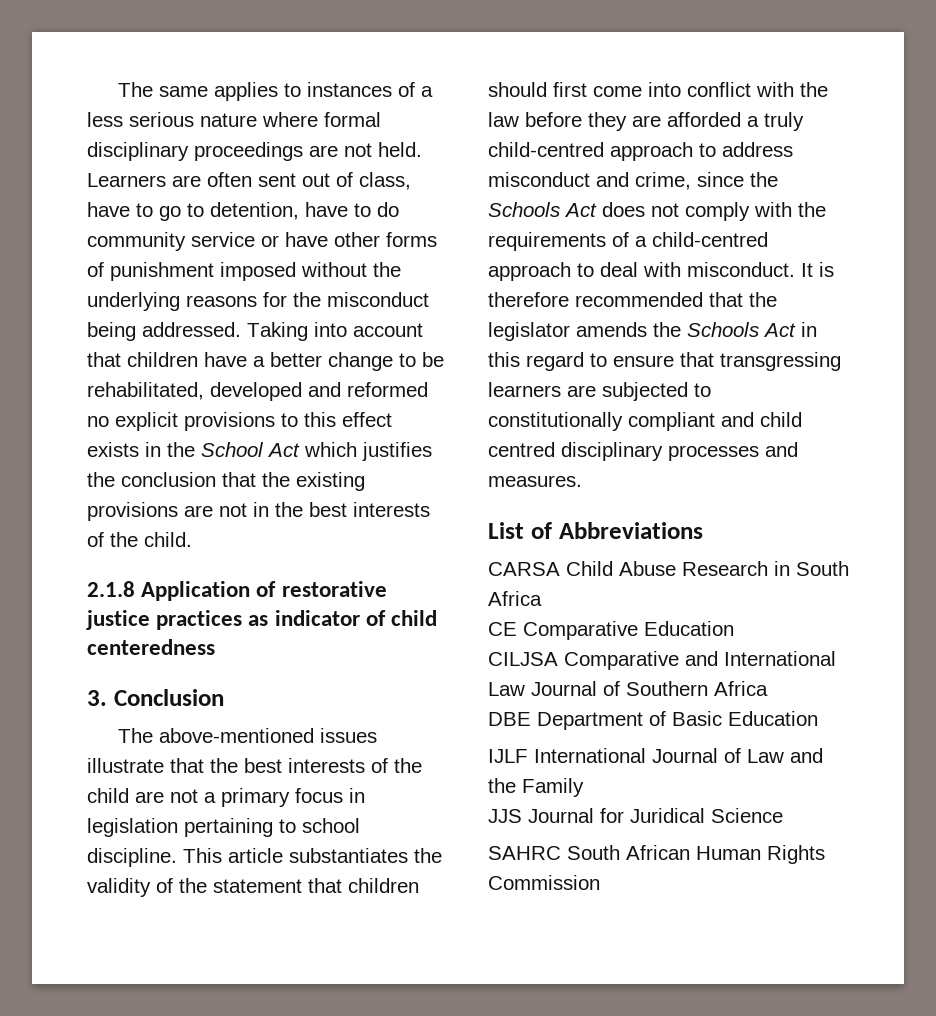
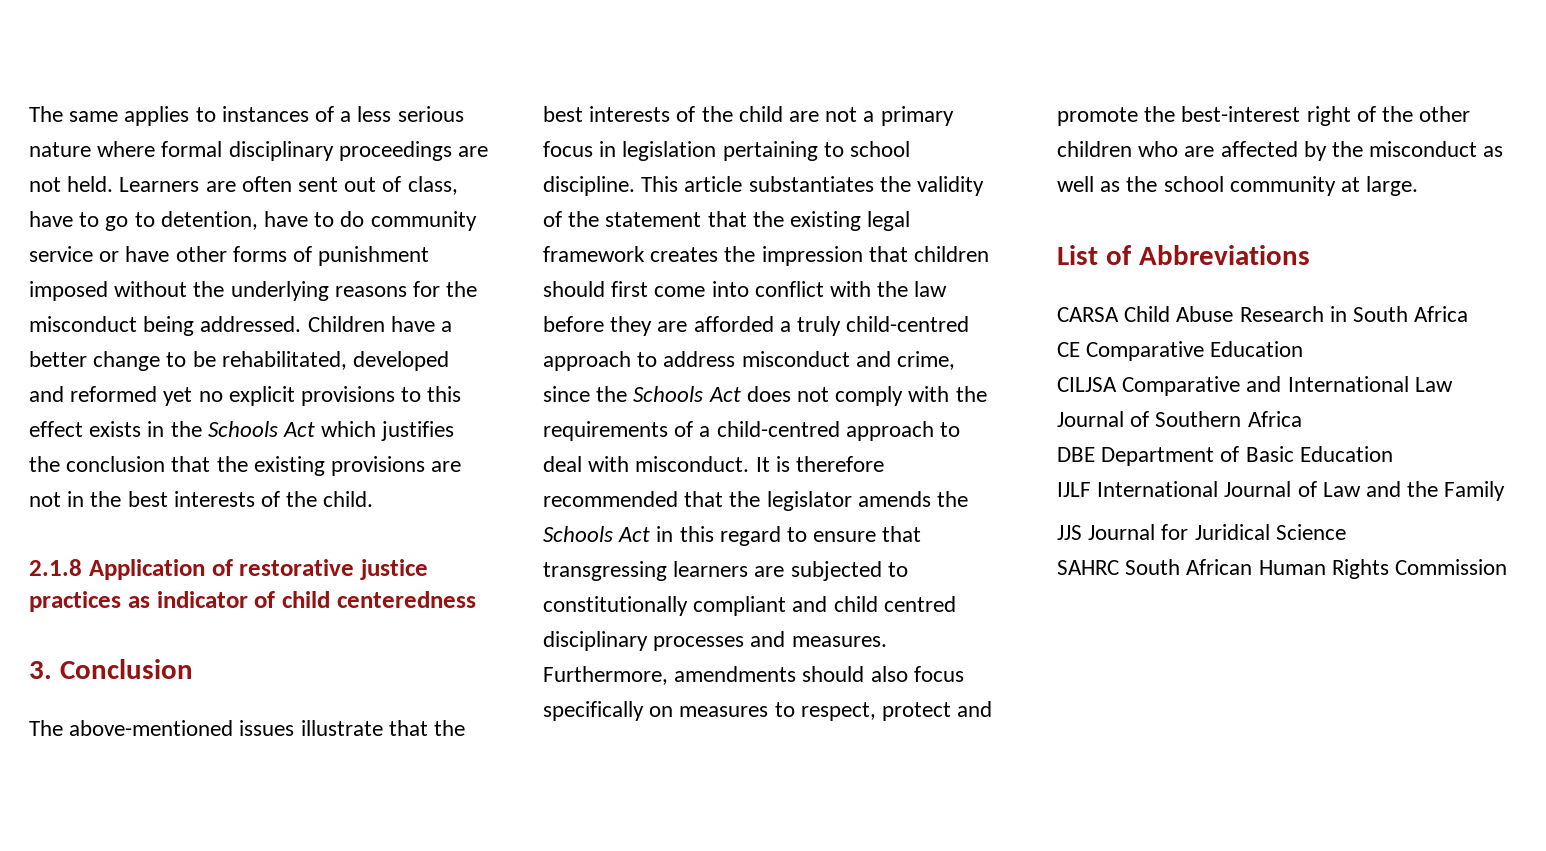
- Taking into account that children have a better change to be rehabilitated, developed and reformed no explicit provisions to this effect exists in the School Act which justifies the conclusion that the existing provisions are not in the best interests of the child.
+ Children have a better change to be rehabilitated, developed and reformed yet no explicit provisions to this effect exists in the Schools Act which justifies the conclusion that the existing provisions are not in the best interests of the child.
- This article substantiates the validity of the statement that children should first come into conflict with the law before they are afforded a truly child-centred approach to address misconduct and crime, since the Schools Act does not comply with the requirements of a child-centred approach to deal with misconduct.
+ This article substantiates the validity of the statement that the existing legal framework creates the impression that children should first come into conflict with the law before they are afforded a truly child-centred approach to address misconduct and crime, since the Schools Act does not comply with the requirements of a child-centred approach to deal with misconduct.
+ Furthermore, amendments should also focus specifically on measures to respect, protect and promote the best-interest right of the other children who are affected by the misconduct as well as the school community at large.

